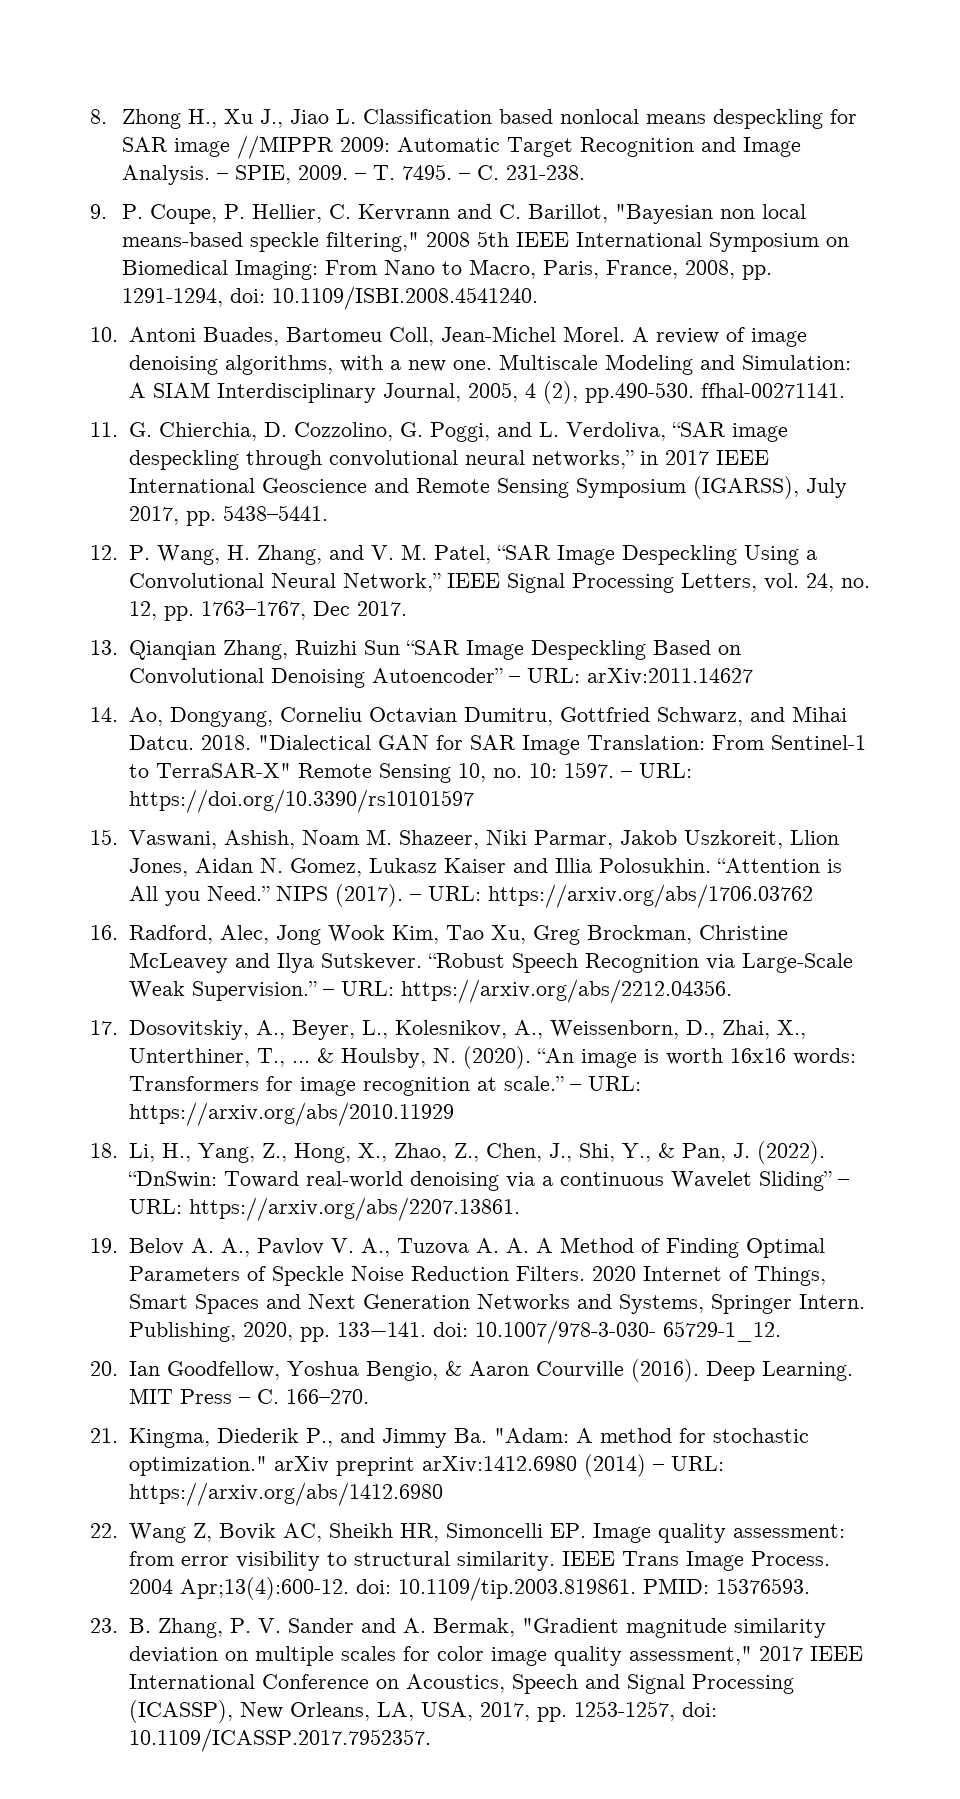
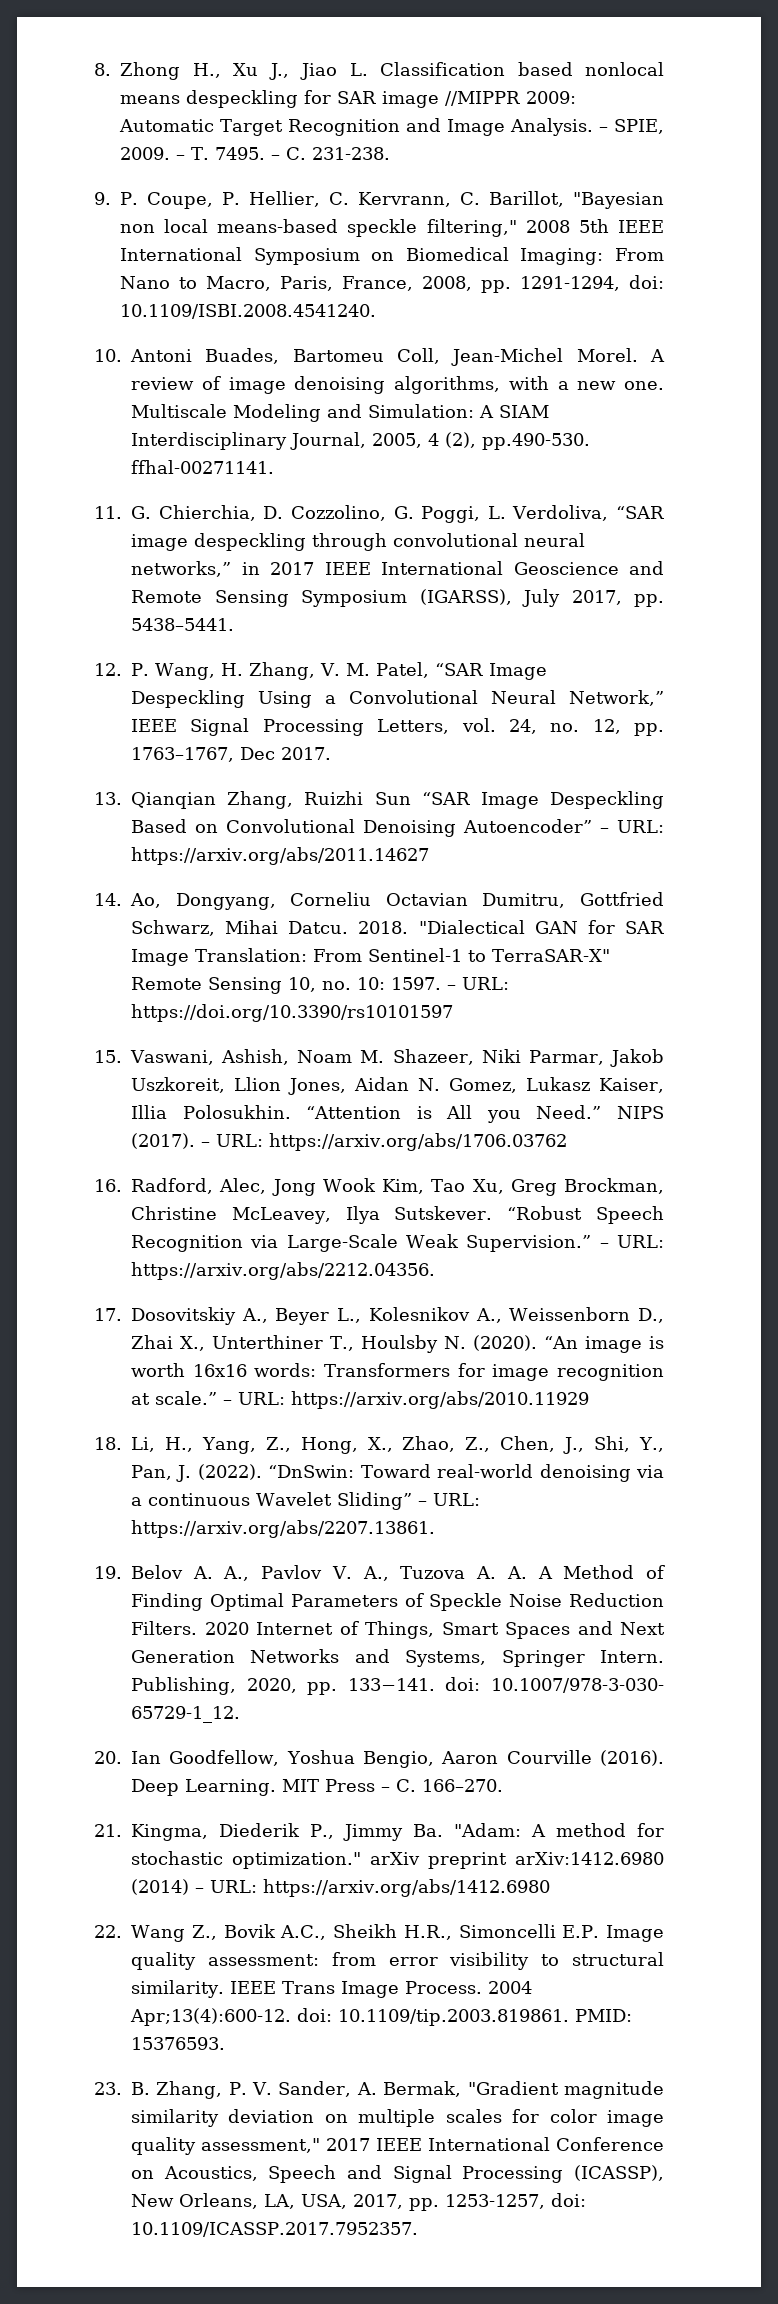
- 9. P. Coupe, P. Hellier, C. Kervrann and C. Barillot, "Bayesian non local means-based speckle filtering," 2008 5th IEEE International Symposium on Biomedical Imaging: From Nano to Macro, Paris, France, 2008, pp. 1291-1294, doi: 10.1109/ISBI.2008.4541240.
+ 9. P. Coupe, P. Hellier, C. Kervrann, C. Barillot, "Bayesian non local means-based speckle filtering," 2008 5th IEEE International Symposium on Biomedical Imaging: From Nano to Macro, Paris, France, 2008, pp. 1291-1294, doi: 10.1109/ISBI.2008.4541240.
- 11. G. Chierchia, D. Cozzolino, G. Poggi, and L. Verdoliva, “SAR image despeckling through convolutional neural networks,” in 2017 IEEE International Geoscience and Remote Sensing Symposium (IGARSS), July 2017, pp. 5438–5441.
+ 11. G. Chierchia, D. Cozzolino, G. Poggi, L. Verdoliva, “SAR image despeckling through convolutional neural networks,” in 2017 IEEE International Geoscience and Remote Sensing Symposium (IGARSS), July 2017, pp. 5438–5441.
- 12. P. Wang, H. Zhang, and V. M. Patel, “SAR Image Despeckling Using a Convolutional Neural Network,” IEEE Signal Processing Letters, vol. 24, no. 12, pp. 1763–1767, Dec 2017.
+ 12. P. Wang, H. Zhang, V. M. Patel, “SAR Image Despeckling Using a Convolutional Neural Network,” IEEE Signal Processing Letters, vol. 24, no. 12, pp. 1763–1767, Dec 2017.
- 13. Qianqian Zhang, Ruizhi Sun “SAR Image Despeckling Based on Convolutional Denoising Autoencoder” – URL: arXiv:2011.14627
+ 13. Qianqian Zhang, Ruizhi Sun “SAR Image Despeckling Based on Convolutional Denoising Autoencoder” – URL: https://arxiv.org/abs/2011.14627
- 14. Ao, Dongyang, Corneliu Octavian Dumitru, Gottfried Schwarz, and Mihai Datcu.
+ 14. Ao, Dongyang, Corneliu Octavian Dumitru, Gottfried Schwarz, Mihai Datcu.
- 15. Vaswani, Ashish, Noam M. Shazeer, Niki Parmar, Jakob Uszkoreit, Llion Jones, Aidan N. Gomez, Lukasz Kaiser and Illia Polosukhin.
+ 15. Vaswani, Ashish, Noam M. Shazeer, Niki Parmar, Jakob Uszkoreit, Llion Jones, Aidan N. Gomez, Lukasz Kaiser, Illia Polosukhin.
- 16. Radford, Alec, Jong Wook Kim, Tao Xu, Greg Brockman, Christine McLeavey and Ilya Sutskever.
+ 16. Radford, Alec, Jong Wook Kim, Tao Xu, Greg Brockman, Christine McLeavey, Ilya Sutskever.
- 17. Dosovitskiy, A., Beyer, L., Kolesnikov, A., Weissenborn, D., Zhai, X., Unterthiner, T., ... & Houlsby, N. (2020).
+ 17. Dosovitskiy A., Beyer L., Kolesnikov A., Weissenborn D., Zhai X., Unterthiner T., Houlsby N. (2020).
- 18. Li, H., Yang, Z., Hong, X., Zhao, Z., Chen, J., Shi, Y., & Pan, J. (2022).
+ 18. Li, H., Yang, Z., Hong, X., Zhao, Z., Chen, J., Shi, Y., Pan, J. (2022).
- 20. Ian Goodfellow, Yoshua Bengio, & Aaron Courville (2016).
+ 20. Ian Goodfellow, Yoshua Bengio, Aaron Courville (2016).
- 21. Kingma, Diederik P., and Jimmy Ba. "Adam: A method for stochastic optimization." arXiv preprint arXiv:1412.6980 (2014) – URL: https://arxiv.org/abs/1412.6980
+ 21. Kingma, Diederik P., Jimmy Ba. "Adam: A method for stochastic optimization." arXiv preprint arXiv:1412.6980 (2014) – URL: https://arxiv.org/abs/1412.6980
- 22. Wang Z, Bovik AC, Sheikh HR, Simoncelli EP. Image quality assessment: from error visibility to structural similarity.
+ 22. Wang Z., Bovik A.C., Sheikh H.R., Simoncelli E.P. Image quality assessment: from error visibility to structural similarity.
- 23. B. Zhang, P. V. Sander and A. Bermak, "Gradient magnitude similarity deviation on multiple scales for color image quality assessment," 2017 IEEE International Conference on Acoustics, Speech and Signal Processing (ICASSP), New Orleans, LA, USA, 2017, pp. 1253-1257, doi: 10.1109/ICASSP.2017.7952357.
+ 23. B. Zhang, P. V. Sander, A. Bermak, "Gradient magnitude similarity deviation on multiple scales for color image quality assessment," 2017 IEEE International Conference on Acoustics, Speech and Signal Processing (ICASSP), New Orleans, LA, USA, 2017, pp. 1253-1257, doi: 10.1109/ICASSP.2017.7952357.

